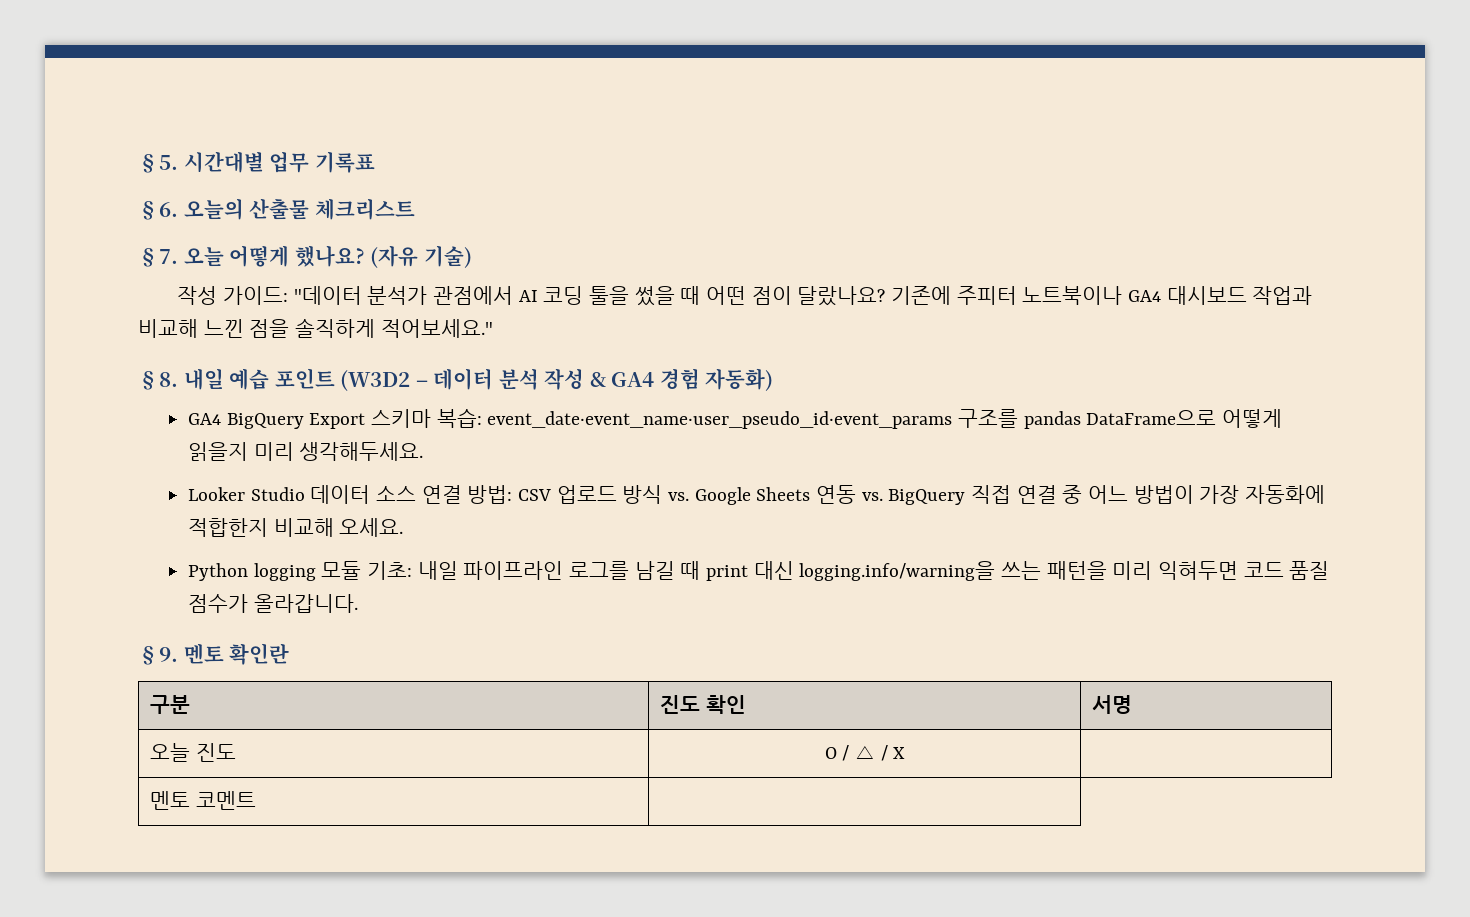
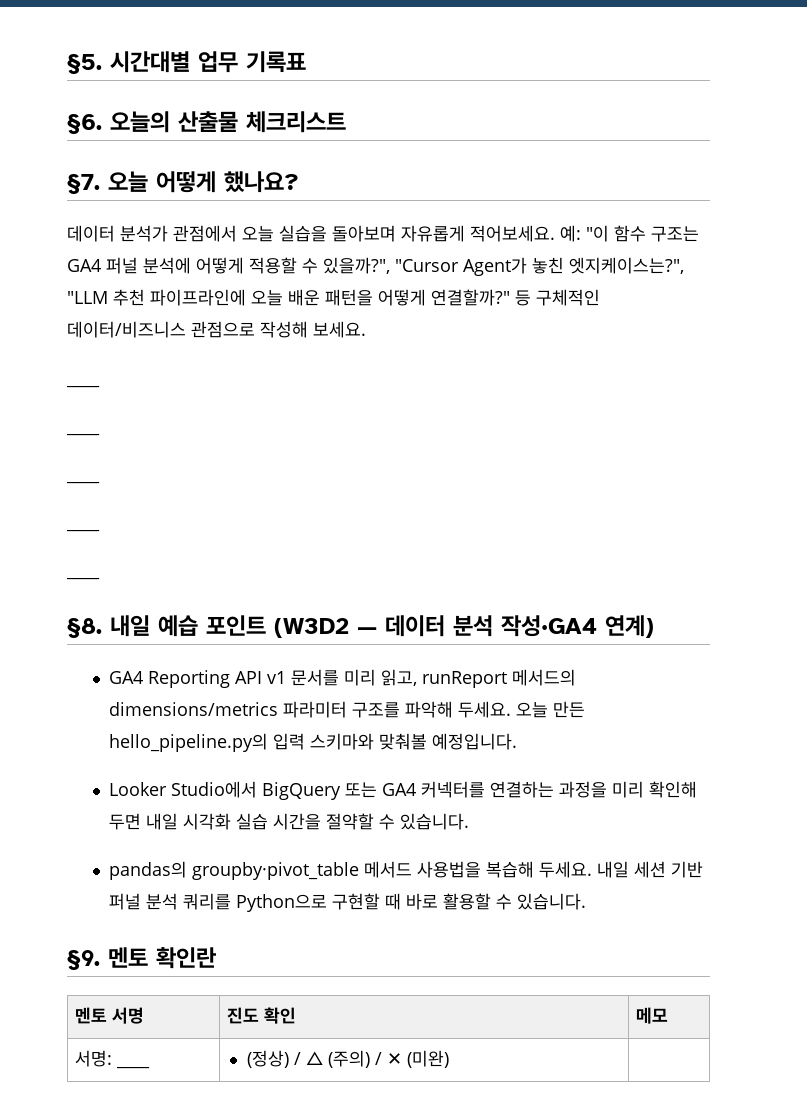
- 오늘 어떻게 했나요? (자유 기술)
- 작성 가이드: "데이터 분석가 관점에서 AI 코딩 툴을 썼을 때 어떤 점이 달랐나요? 기존에 주피터 노트북이나 GA4 대시보드 작업과 비교해 느낀 점을 솔직하게 적어보세요."
+ 오늘 어떻게 했나요?
+ 데이터 분석가 관점에서 오늘 실습을 돌아보며 자유롭게 적어보세요. 예: "이 함수 구조는 GA4 퍼널 분석에 어떻게 적용할 수 있을까?", "Cursor Agent가 놓친 엣지케이스는?", "LLM 추천 파이프라인에 오늘 배운 패턴을 어떻게 연결할까?" 등 구체적인 데이터/비즈니스 관점으로 작성해 보세요.
+ ____
+ ____
+ ____
+ ____
+ ____
- 내일 예습 포인트 (W3D2 – 데이터 분석 작성 & GA4 경험 자동화)
- GA4 BigQuery Export 스키마 복습: event_date·event_name·user_pseudo_id·event_params 구조를 pandas DataFrame으로 어떻게 읽을지 미리 생각해두세요.
- Looker Studio 데이터 소스 연결 방법: CSV 업로드 방식 vs. Google Sheets 연동 vs. BigQuery 직접 연결 중 어느 방법이 가장 자동화에 적합한지 비교해 오세요.
- Python logging 모듈 기초: 내일 파이프라인 로그를 남길 때 print 대신 logging.info/warning을 쓰는 패턴을 미리 익혀두면 코드 품질 점수가 올라갑니다.
+ 내일 예습 포인트 (W3D2 — 데이터 분석 작성·GA4 연계)
+ GA4 Reporting API v1 문서를 미리 읽고, runReport 메서드의 dimensions/metrics 파라미터 구조를 파악해 두세요. 오늘 만든 hello_pipeline.py의 입력 스키마와 맞춰볼 예정입니다.
+ Looker Studio에서 BigQuery 또는 GA4 커넥터를 연결하는 과정을 미리 확인해 두면 내일 시각화 실습 시간을 절약할 수 있습니다.
+ pandas의 groupby·pivot_table 메서드 사용법을 복습해 두세요. 내일 세션 기반 퍼널 분석 쿼리를 Python으로 구현할 때 바로 활용할 수 있습니다.
- 구분 | 진도 확인 | 서명
- 오늘 진도 | O / △ / X |
- 멘토 코멘트 |
+ 멘토 서명 | 진도 확인 | 메모
+ 서명: ____ | (정상) / △ (주의) / ✕ (미완) |

